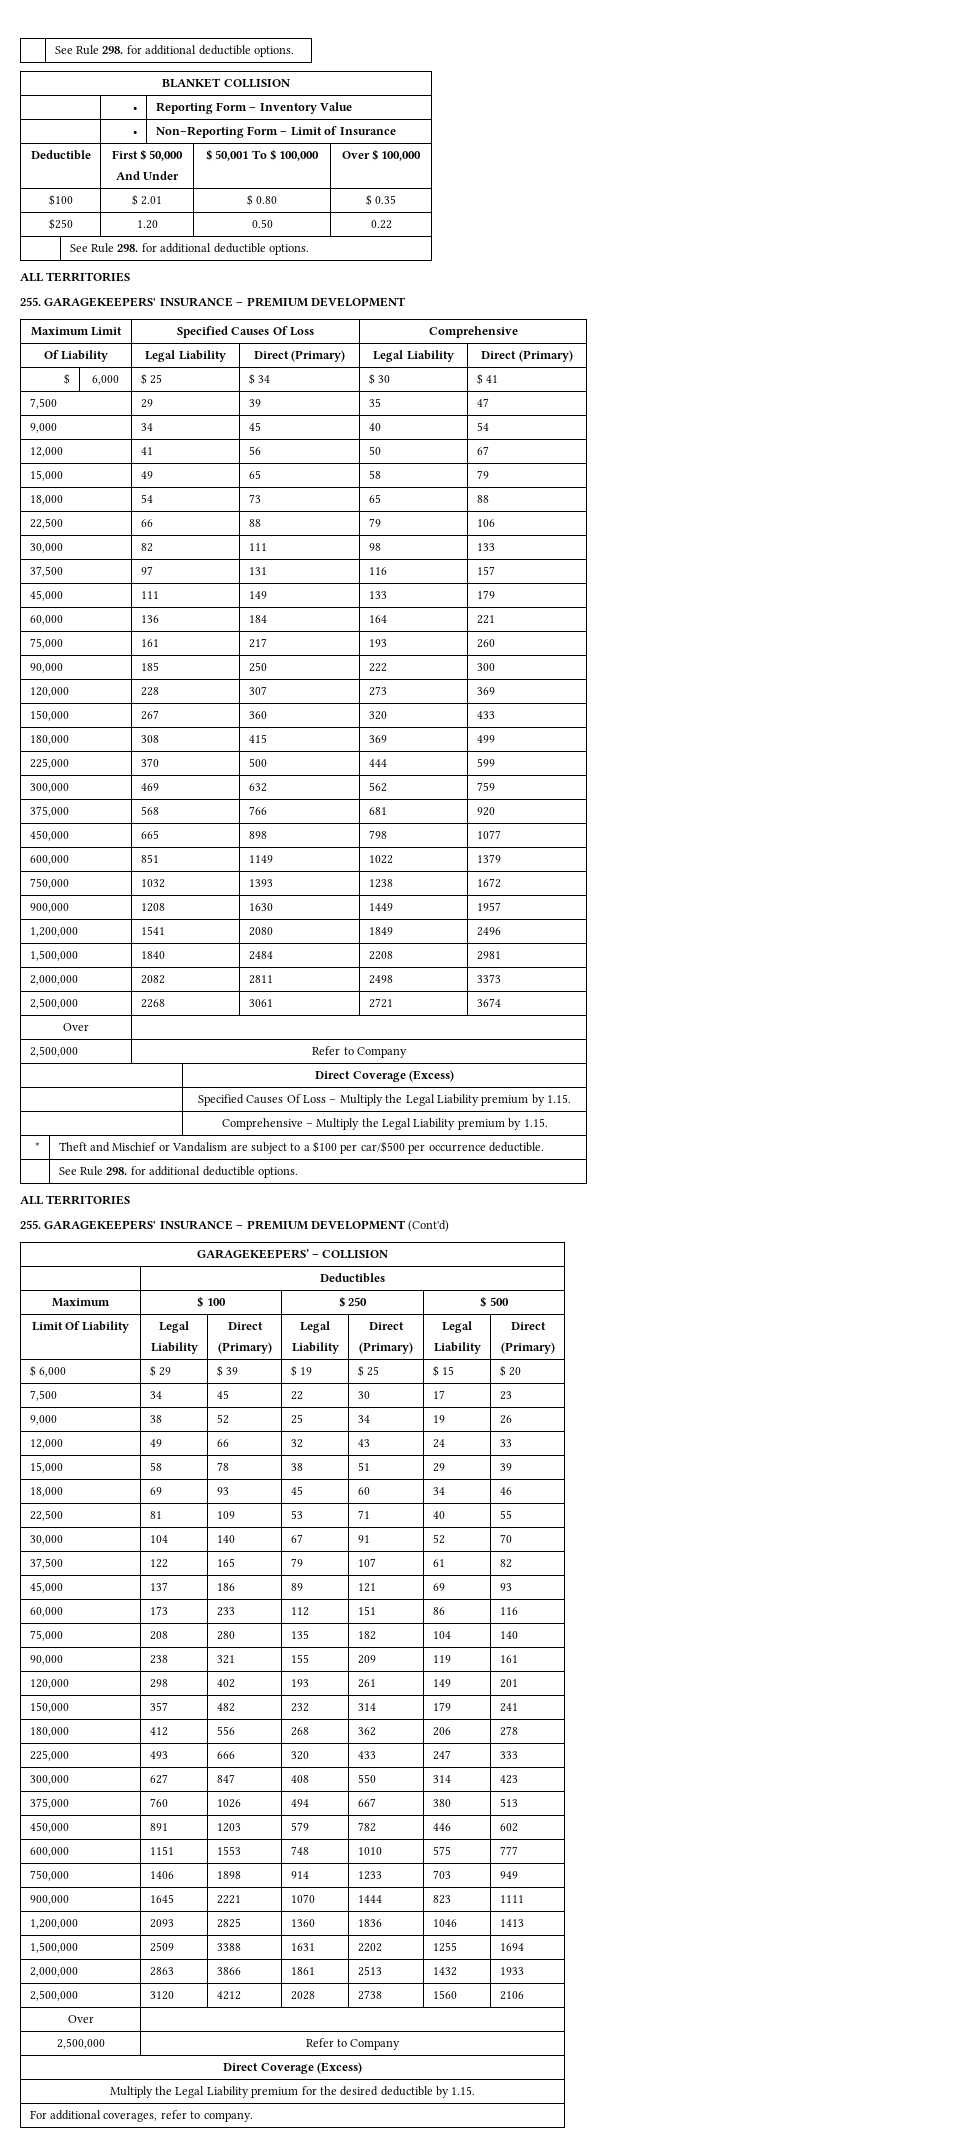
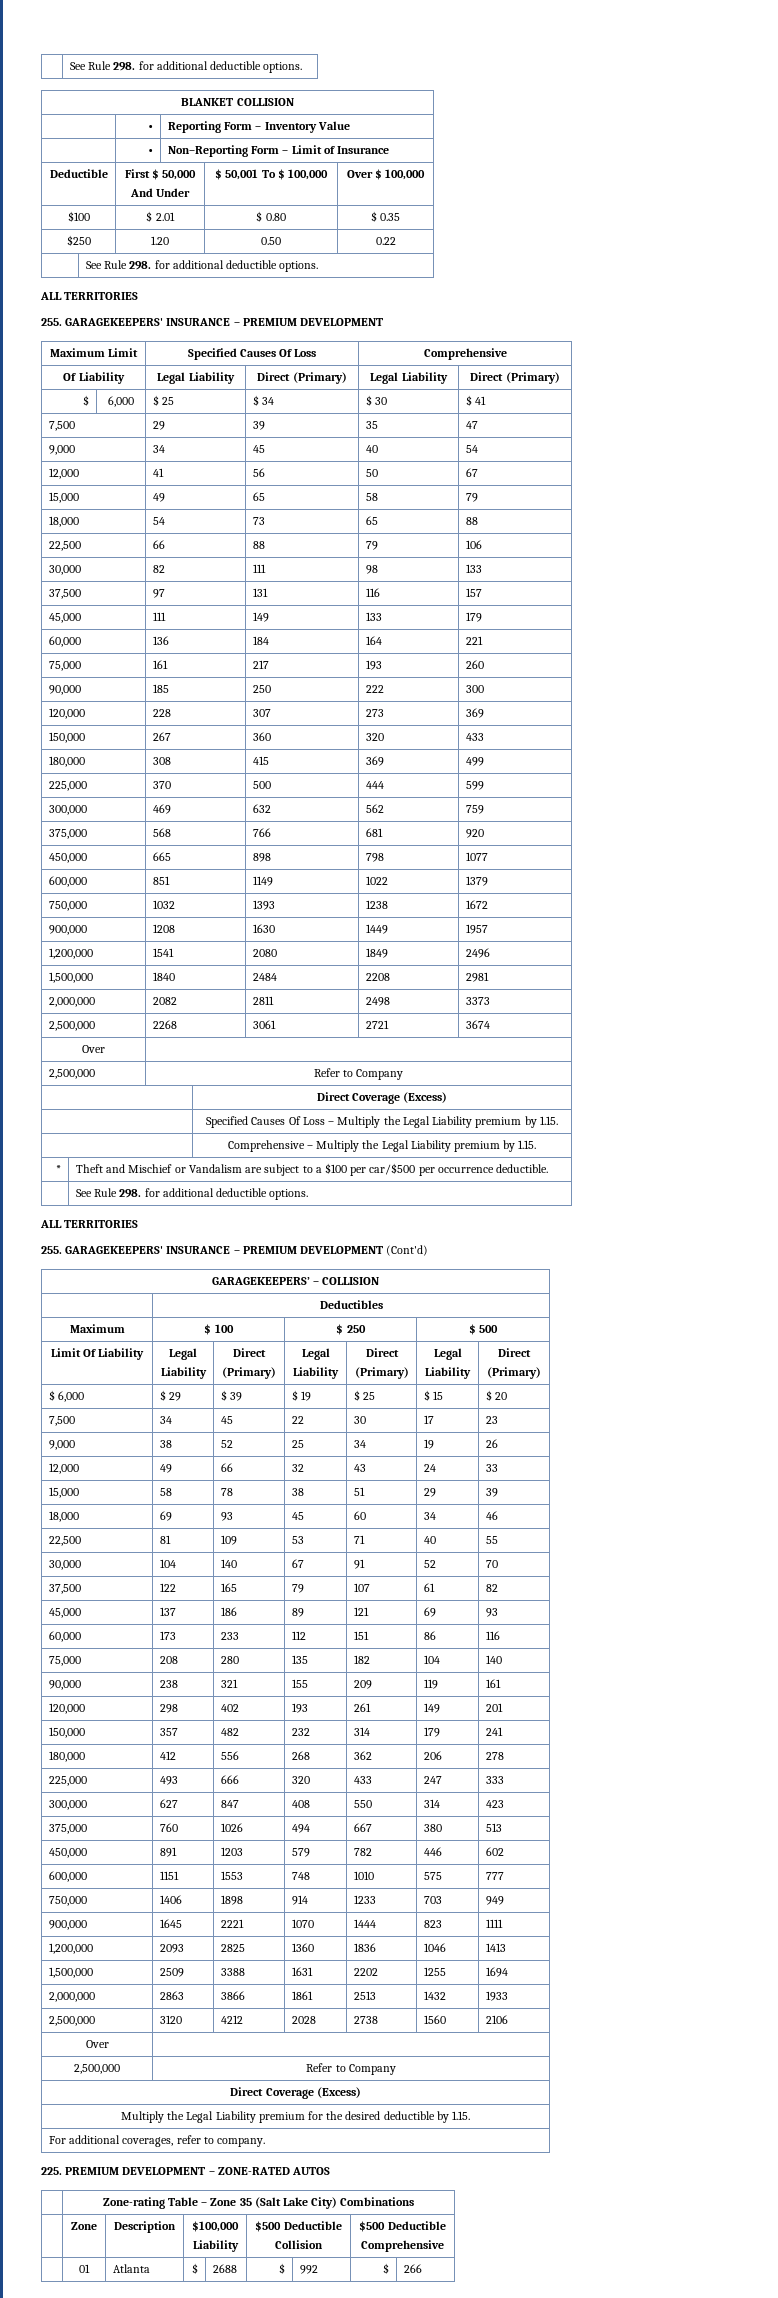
+ 225. PREMIUM DEVELOPMENT – ZONE-RATED AUTOS
+ | Zone-rating Table – Zone 35 (Salt Lake City) Combinations
+ | Zone | Description | $100,000
+ Liability | $500 Deductible
+ Collision | $500 Deductible
+ Comprehensive
+ | 01 | Atlanta | $ | 2688 | $ | 992 | $ | 266

